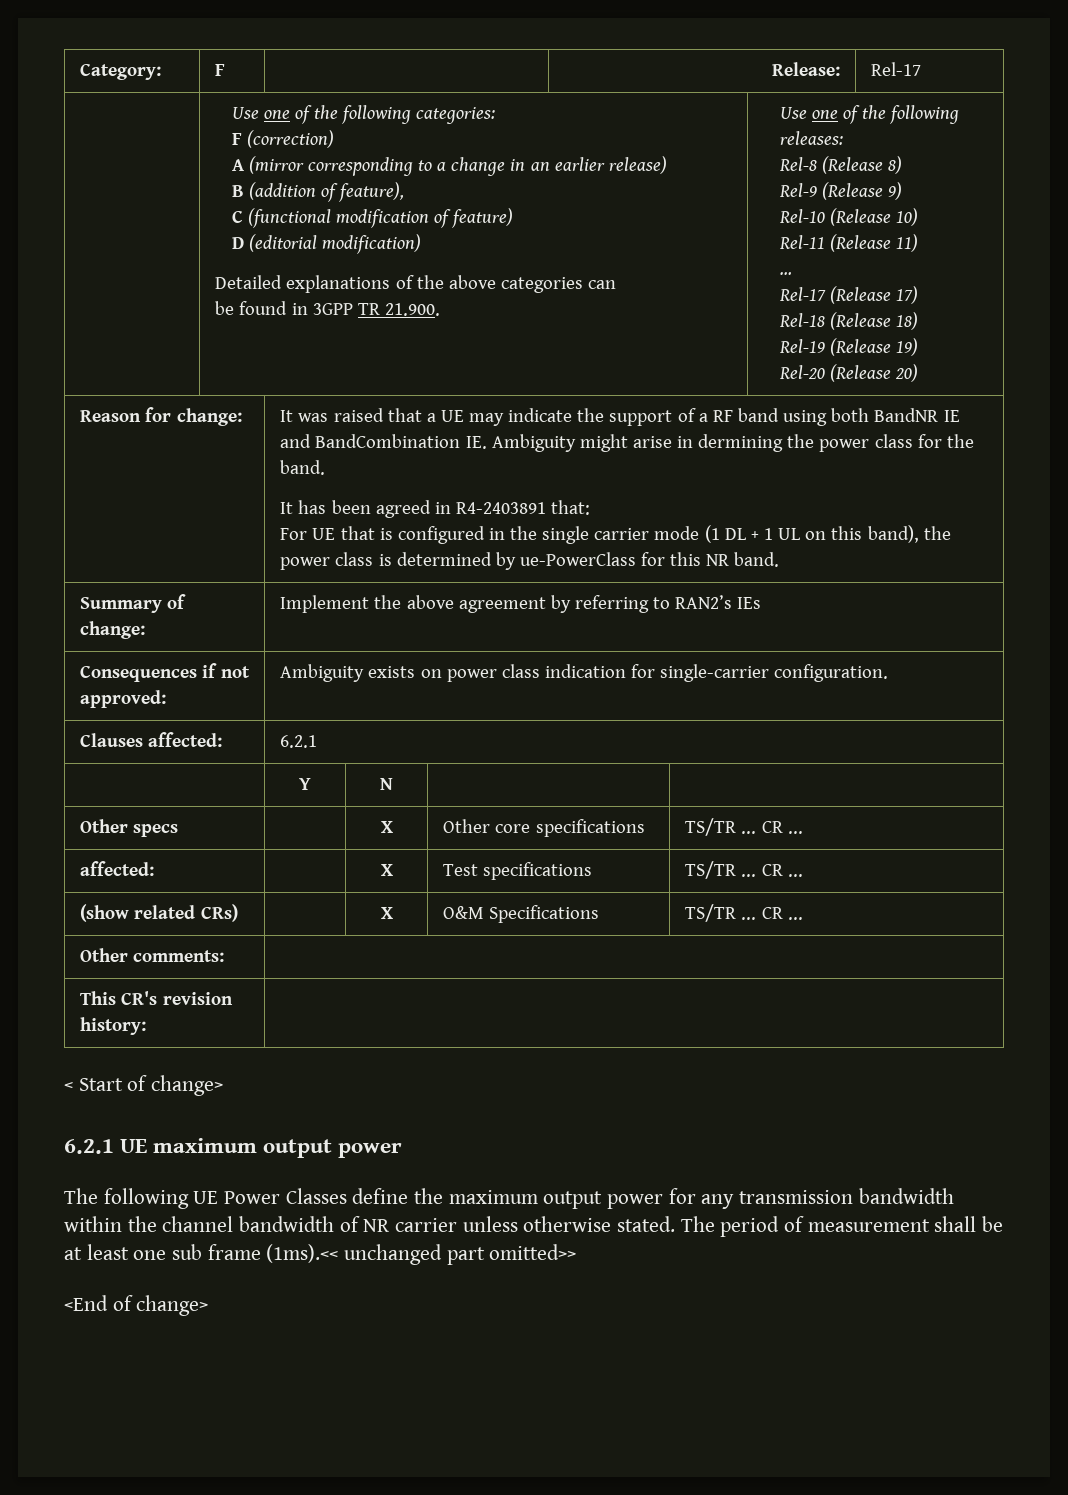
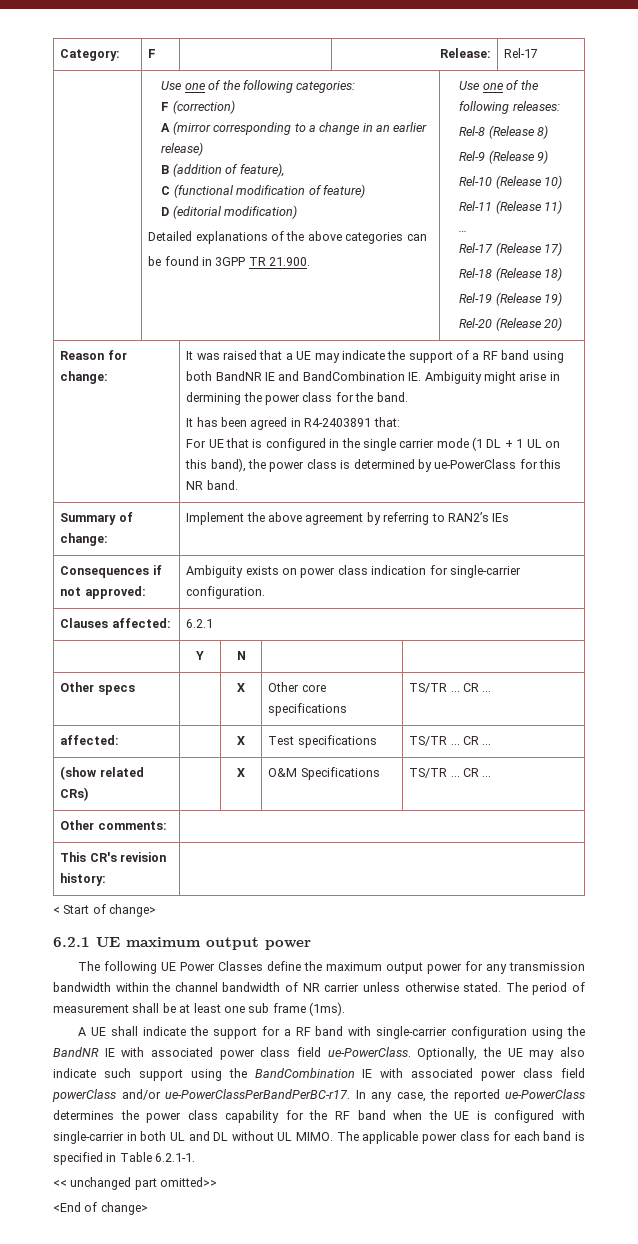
- The period of measurement shall be at least one sub frame (1ms).<< unchanged part omitted>>
+ The period of measurement shall be at least one sub frame (1ms).
+ A UE shall indicate the support for a RF band with single-carrier configuration using the BandNR IE with associated power class field ue-PowerClass. Optionally, the UE may also indicate such support using the BandCombination IE with associated power class field powerClass and/or ue-PowerClassPerBandPerBC-r17. In any case, the reported ue-PowerClass determines the power class capability for the RF band when the UE is configured with single-carrier in both UL and DL without UL MIMO. The applicable power class for each band is specified in Table 6.2.1-1.
+ << unchanged part omitted>>

